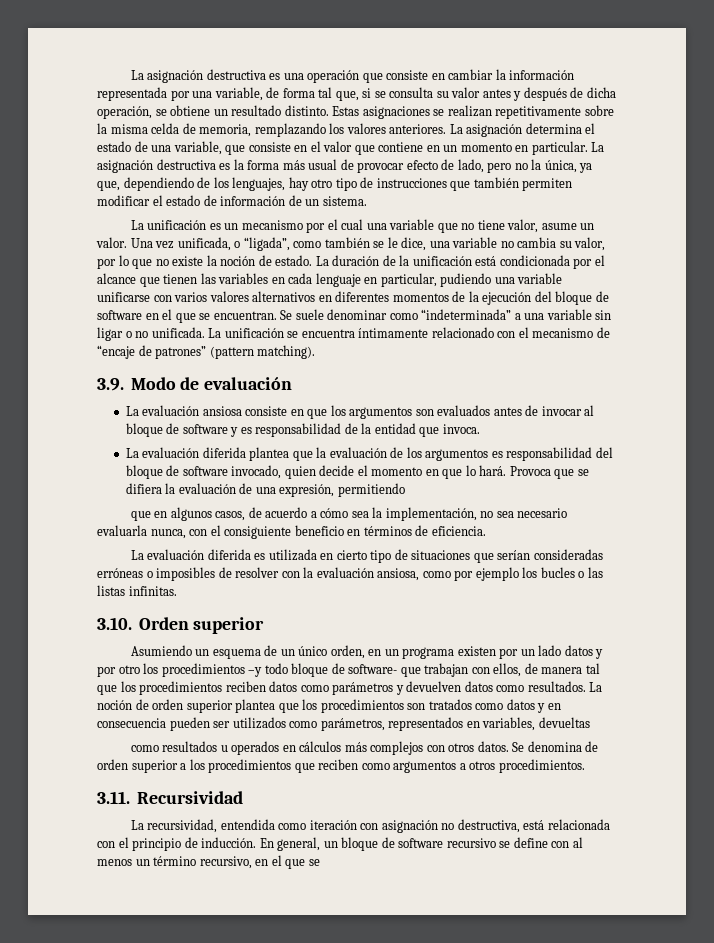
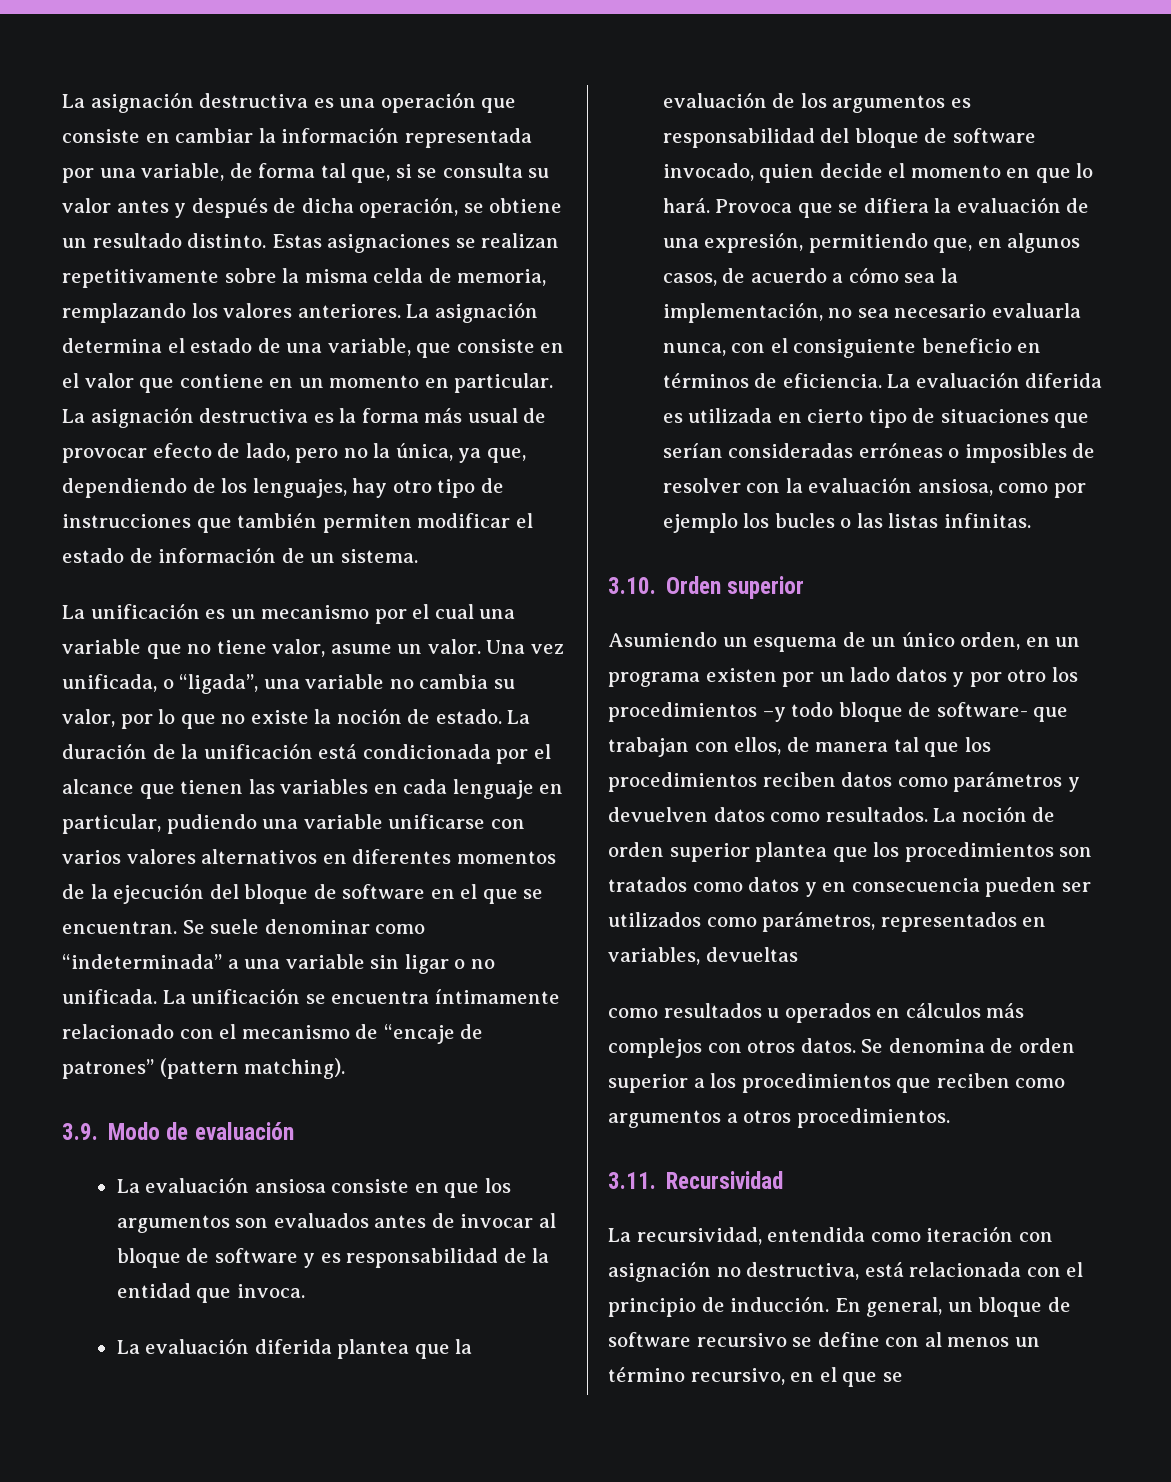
- Una vez unificada, o “ligada”, como también se le dice, una variable no cambia su valor, por lo que no existe la noción de estado.
+ Una vez unificada, o “ligada”, una variable no cambia su valor, por lo que no existe la noción de estado.
- Provoca que se difiera la evaluación de una expresión, permitiendo
- que en algunos casos, de acuerdo a cómo sea la implementación, no sea necesario evaluarla nunca, con el consiguiente beneficio en términos de eficiencia.
- La evaluación diferida es utilizada en cierto tipo de situaciones que serían consideradas erróneas o imposibles de resolver con la evaluación ansiosa, como por ejemplo los bucles o las listas infinitas.
+ Provoca que se difiera la evaluación de una expresión, permitiendo que, en algunos casos, de acuerdo a cómo sea la implementación, no sea necesario evaluarla nunca, con el consiguiente beneficio en términos de eficiencia. La evaluación diferida es utilizada en cierto tipo de situaciones que serían consideradas erróneas o imposibles de resolver con la evaluación ansiosa, como por ejemplo los bucles o las listas infinitas.

